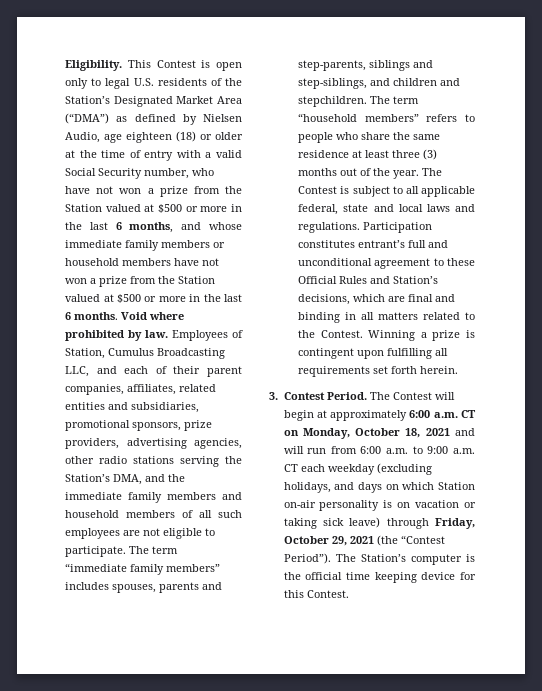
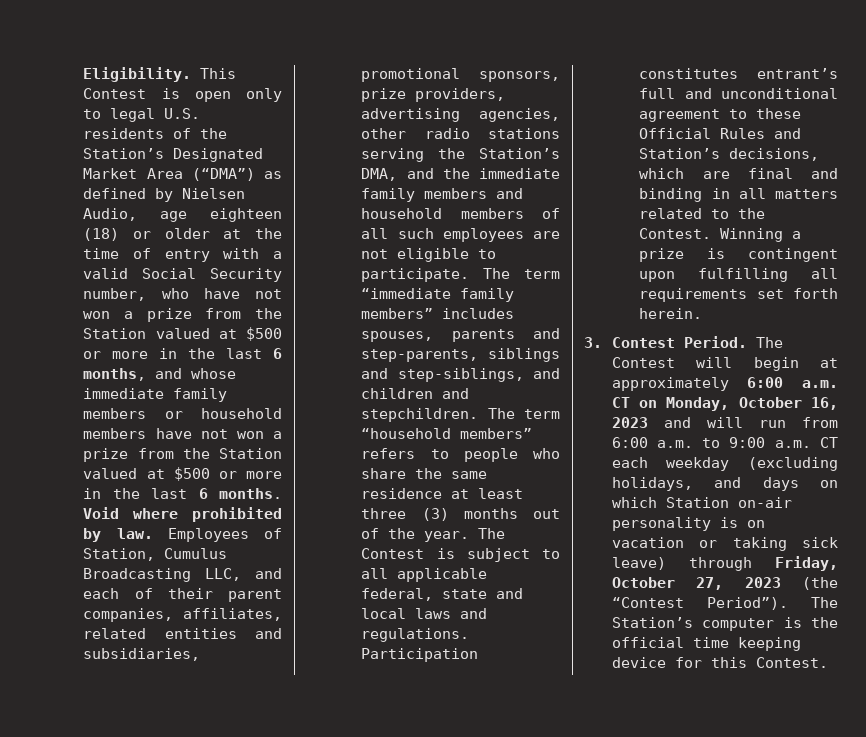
- The Contest will begin at approximately 6:00 a.m. CT on Monday, October 18, 2021 and will run from 6:00 a.m. to 9:00 a.m. CT each weekday (excluding holidays, and days on which Station on-air personality is on vacation or taking sick leave) through Friday, October 29, 2021 (the “Contest Period”).
+ The Contest will begin at approximately 6:00 a.m. CT on Monday, October 16, 2023 and will run from 6:00 a.m. to 9:00 a.m. CT each weekday (excluding holidays, and days on which Station on-air personality is on vacation or taking sick leave) through Friday, October 27, 2023 (the “Contest Period”).

